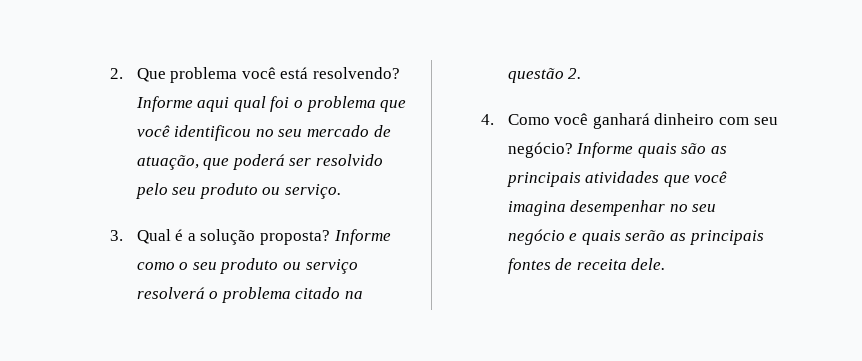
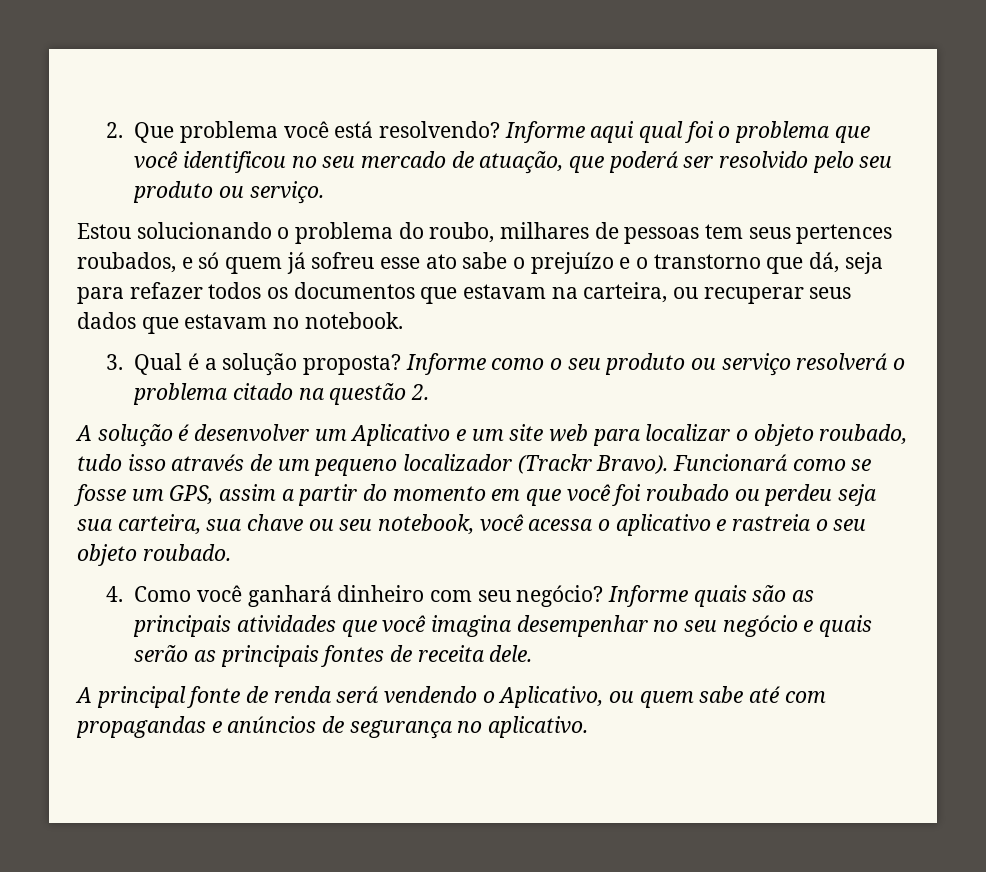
+ Estou solucionando o problema do roubo, milhares de pessoas tem seus pertences roubados, e só quem já sofreu esse ato sabe o prejuízo e o transtorno que dá, seja para refazer todos os documentos que estavam na carteira, ou recuperar seus dados que estavam no notebook.
+ A solução é desenvolver um Aplicativo e um site web para localizar o objeto roubado, tudo isso através de um pequeno localizador (Trackr Bravo). Funcionará como se fosse um GPS, assim a partir do momento em que você foi roubado ou perdeu seja sua carteira, sua chave ou seu notebook, você acessa o aplicativo e rastreia o seu objeto roubado.
+ A principal fonte de renda será vendendo o Aplicativo, ou quem sabe até com propagandas e anúncios de segurança no aplicativo.

